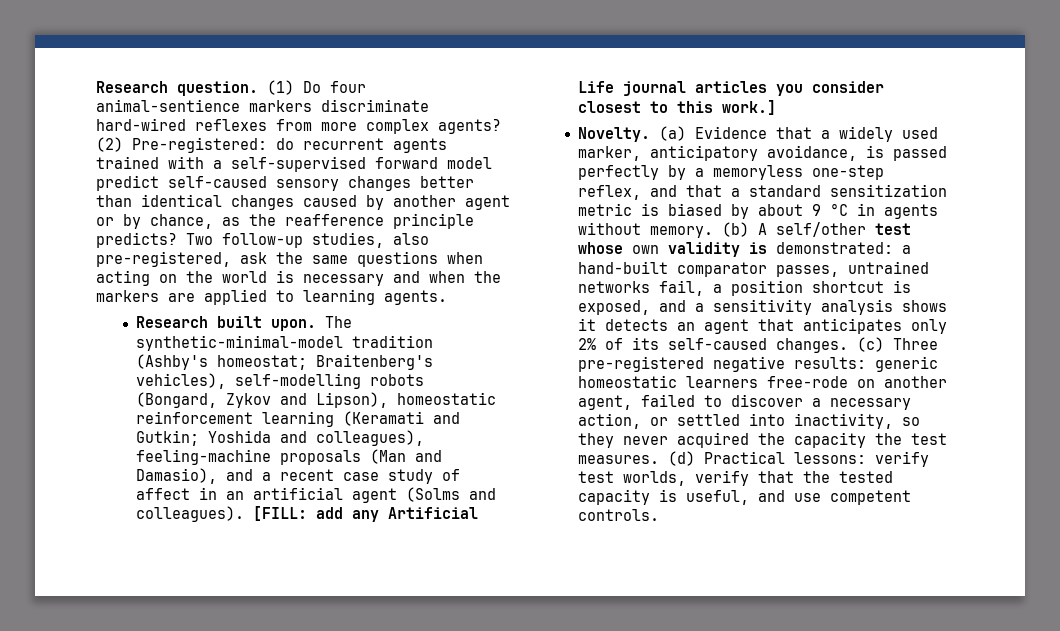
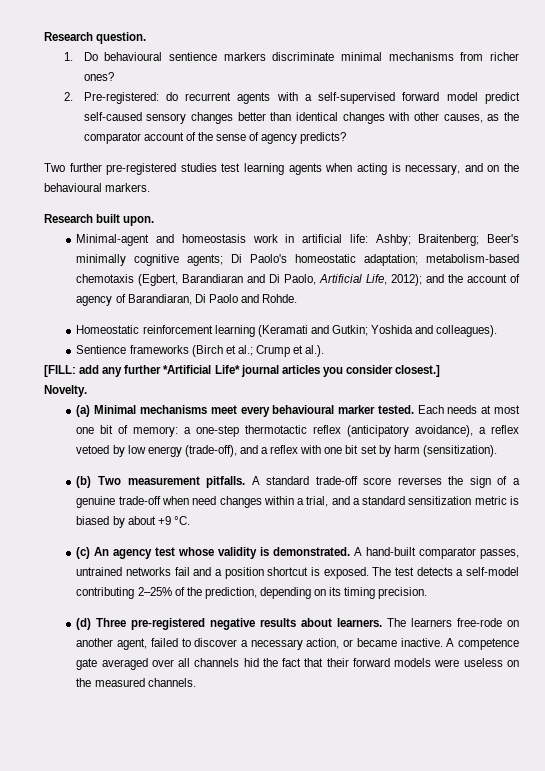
- Research question. (1) Do four animal-sentience markers discriminate hard-wired reflexes from more complex agents? (2) Pre-registered: do recurrent agents trained with a self-supervised forward model predict self-caused sensory changes better than identical changes caused by another agent or by chance, as the reafference principle predicts? Two follow-up studies, also pre-registered, ask the same questions when acting on the world is necessary and when the markers are applied to learning agents.
- Research built upon. The synthetic-minimal-model tradition (Ashby's homeostat; Braitenberg's vehicles), self-modelling robots (Bongard, Zykov and Lipson), homeostatic reinforcement learning (Keramati and Gutkin; Yoshida and colleagues), feeling-machine proposals (Man and Damasio), and a recent case study of affect in an artificial agent (Solms and colleagues). [FILL: add any Artificial Life journal articles you consider closest to this work.]
- Novelty. (a) Evidence that a widely used marker, anticipatory avoidance, is passed perfectly by a memoryless one-step reflex, and that a standard sensitization metric is biased by about 9 °C in agents without memory. (b) A self/other test whose own validity is demonstrated: a hand-built comparator passes, untrained networks fail, a position shortcut is exposed, and a sensitivity analysis shows it detects an agent that anticipates only 2% of its self-caused changes. (c) Three pre-registered negative results: generic homeostatic learners free-rode on another agent, failed to discover a necessary action, or settled into inactivity, so they never acquired the capacity the test measures. (d) Practical lessons: verify test worlds, verify that the tested capacity is useful, and use competent controls.
+ Research question.
+ 1. Do behavioural sentience markers discriminate minimal mechanisms from richer ones?
+ 2. Pre-registered: do recurrent agents with a self-supervised forward model predict self-caused sensory changes better than identical changes with other causes, as the comparator account of the sense of agency predicts?
+ Two further pre-registered studies test learning agents when acting is necessary, and on the behavioural markers.
+ Research built upon.
+ Minimal-agent and homeostasis work in artificial life: Ashby; Braitenberg; Beer's minimally cognitive agents; Di Paolo's homeostatic adaptation; metabolism-based chemotaxis (Egbert, Barandiaran and Di Paolo, Artificial Life, 2012); and the account of agency of Barandiaran, Di Paolo and Rohde.
+ Homeostatic reinforcement learning (Keramati and Gutkin; Yoshida and colleagues).
+ Sentience frameworks (Birch et al.; Crump et al.).
+ [FILL: add any further *Artificial Life* journal articles you consider closest.]
+ Novelty.
+ (a) Minimal mechanisms meet every behavioural marker tested. Each needs at most one bit of memory: a one-step thermotactic reflex (anticipatory avoidance), a reflex vetoed by low energy (trade-off), and a reflex with one bit set by harm (sensitization).
+ (b) Two measurement pitfalls. A standard trade-off score reverses the sign of a genuine trade-off when need changes within a trial, and a standard sensitization metric is biased by about +9 °C.
+ (c) An agency test whose validity is demonstrated. A hand-built comparator passes, untrained networks fail and a position shortcut is exposed. The test detects a self-model contributing 2–25% of the prediction, depending on its timing precision.
+ (d) Three pre-registered negative results about learners. The learners free-rode on another agent, failed to discover a necessary action, or became inactive. A competence gate averaged over all channels hid the fact that their forward models were useless on the measured channels.

